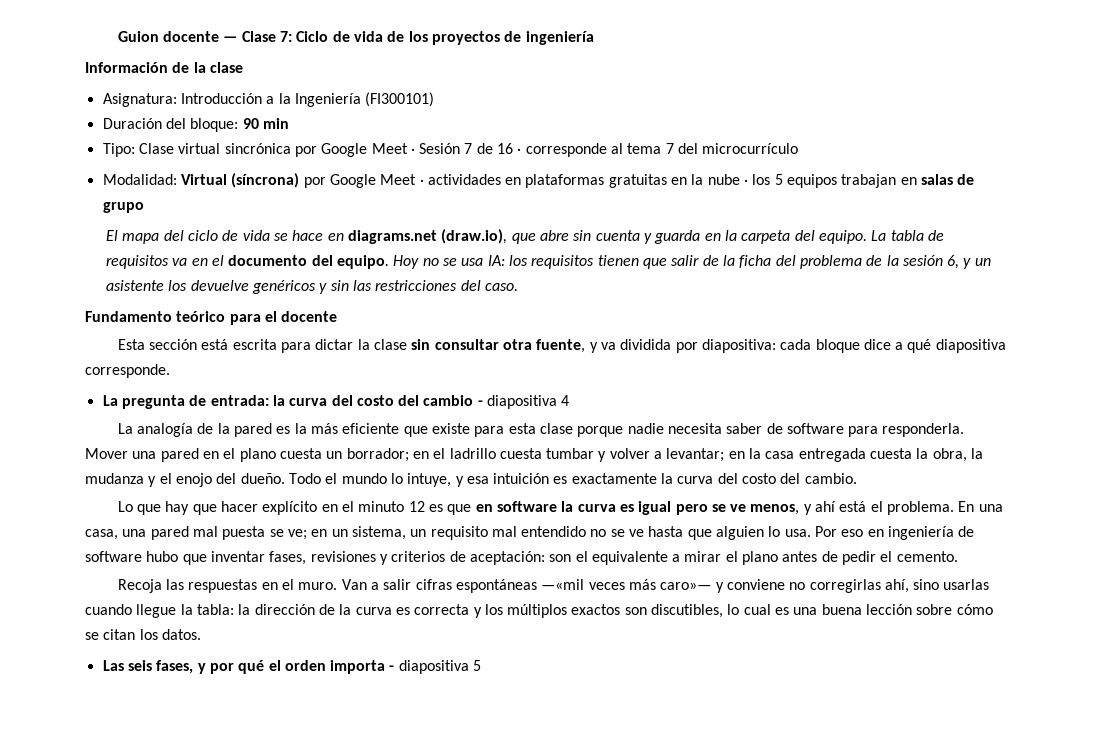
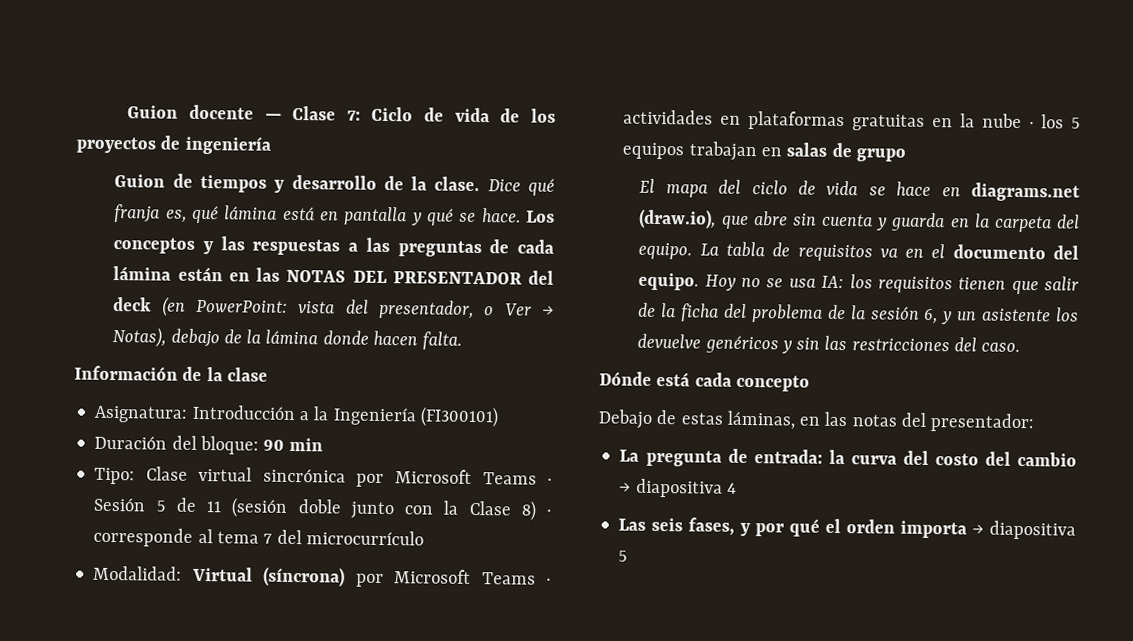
+ Guion de tiempos y desarrollo de la clase. Dice qué franja es, qué lámina está en pantalla y qué se hace. Los conceptos y las respuestas a las preguntas de cada lámina están en las NOTAS DEL PRESENTADOR del deck (en PowerPoint: vista del presentador, o Ver → Notas), debajo de la lámina donde hacen falta.
- Tipo: Clase virtual sincrónica por Google Meet · Sesión 7 de 16 · corresponde al tema 7 del microcurrículo
+ Tipo: Clase virtual sincrónica por Microsoft Teams · Sesión 5 de 11 (sesión doble junto con la Clase 8) · corresponde al tema 7 del microcurrículo
- Modalidad: Virtual (síncrona) por Google Meet · actividades en plataformas gratuitas en la nube · los 5 equipos trabajan en salas de grupo
+ Modalidad: Virtual (síncrona) por Microsoft Teams · actividades en plataformas gratuitas en la nube · los 5 equipos trabajan en salas de grupo
- Fundamento teórico para el docente
- Esta sección está escrita para dictar la clase sin consultar otra fuente, y va dividida por diapositiva: cada bloque dice a qué diapositiva corresponde.
+ Dónde está cada concepto
+ Debajo de estas láminas, en las notas del presentador:
- La pregunta de entrada: la curva del costo del cambio - diapositiva 4
+ La pregunta de entrada: la curva del costo del cambio → diapositiva 4
- La analogía de la pared es la más eficiente que existe para esta clase porque nadie necesita saber de software para responderla. Mover una pared en el plano cuesta un borrador; en el ladrillo cuesta tumbar y volver a levantar; en la casa entregada cuesta la obra, la mudanza y el enojo del dueño. Todo el mundo lo intuye, y esa intuición es exactamente la curva del costo del cambio.
- Lo que hay que hacer explícito en el minuto 12 es que en software la curva es igual pero se ve menos, y ahí está el problema. En una casa, una pared mal puesta se ve; en un sistema, un requisito mal entendido no se ve hasta que alguien lo usa. Por eso en ingeniería de software hubo que inventar fases, revisiones y criterios de aceptación: son el equivalente a mirar el plano antes de pedir el cemento.
- Recoja las respuestas en el muro. Van a salir cifras espontáneas —«mil veces más caro»— y conviene no corregirlas ahí, sino usarlas cuando llegue la tabla: la dirección de la curva es correcta y los múltiplos exactos son discutibles, lo cual es una buena lección sobre cómo se citan los datos.
- Las seis fases, y por qué el orden importa - diapositiva 5
+ Las seis fases, y por qué el orden importa → diapositiva 5

